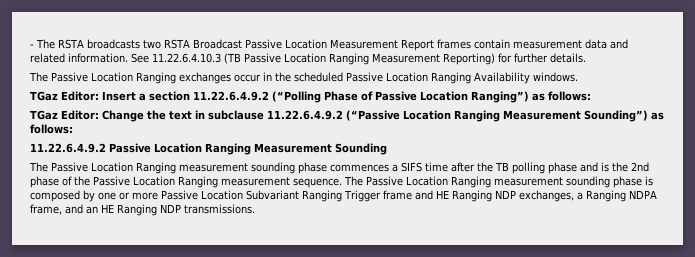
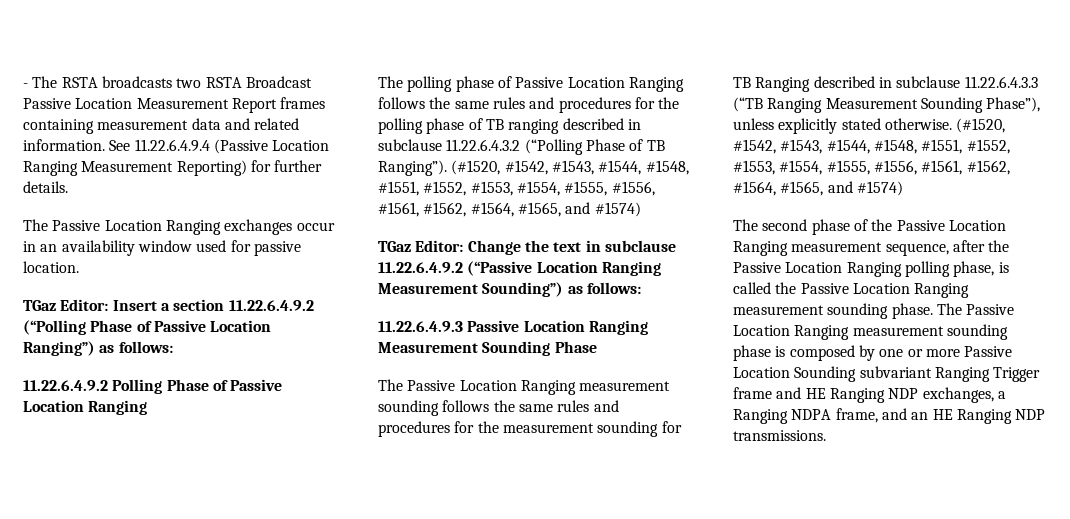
- - The RSTA broadcasts two RSTA Broadcast Passive Location Measurement Report frames contain measurement data and related information.
+ - The RSTA broadcasts two RSTA Broadcast Passive Location Measurement Report frames containing measurement data and related information.
- See 11.22.6.4.10.3 (TB Passive Location Ranging Measurement Reporting) for further details.
+ See 11.22.6.4.9.4 (Passive Location Ranging Measurement Reporting) for further details.
- The Passive Location Ranging exchanges occur in the scheduled Passive Location Ranging Availability windows.
+ The Passive Location Ranging exchanges occur in an availability window used for passive location.
+ 11.22.6.4.9.2 Polling Phase of Passive Location Ranging
+ The polling phase of Passive Location Ranging follows the same rules and procedures for the polling phase of TB ranging described in subclause 11.22.6.4.3.2 (“Polling Phase of TB Ranging”). (#1520, #1542, #1543, #1544, #1548, #1551, #1552, #1553, #1554, #1555, #1556, #1561, #1562, #1564, #1565, and #1574)
- 11.22.6.4.9.2 Passive Location Ranging Measurement Sounding
- The Passive Location Ranging measurement sounding phase commences a SIFS time after the TB polling phase and is the 2nd phase of the Passive Location Ranging measurement sequence.
+ 11.22.6.4.9.3 Passive Location Ranging Measurement Sounding Phase
+ The Passive Location Ranging measurement sounding follows the same rules and procedures for the measurement sounding for TB Ranging described in subclause 11.22.6.4.3.3 (“TB Ranging Measurement Sounding Phase”), unless explicitly stated otherwise. (#1520, #1542, #1543, #1544, #1548, #1551, #1552, #1553, #1554, #1555, #1556, #1561, #1562, #1564, #1565, and #1574)
+ The second phase of the Passive Location Ranging measurement sequence, after the Passive Location Ranging polling phase, is called the Passive Location Ranging measurement sounding phase.
- The Passive Location Ranging measurement sounding phase is composed by one or more Passive Location Subvariant Ranging Trigger frame and HE Ranging NDP exchanges, a Ranging NDPA frame, and an HE Ranging NDP transmissions.
+ The Passive Location Ranging measurement sounding phase is composed by one or more Passive Location Sounding subvariant Ranging Trigger frame and HE Ranging NDP exchanges, a Ranging NDPA frame, and an HE Ranging NDP transmissions.

